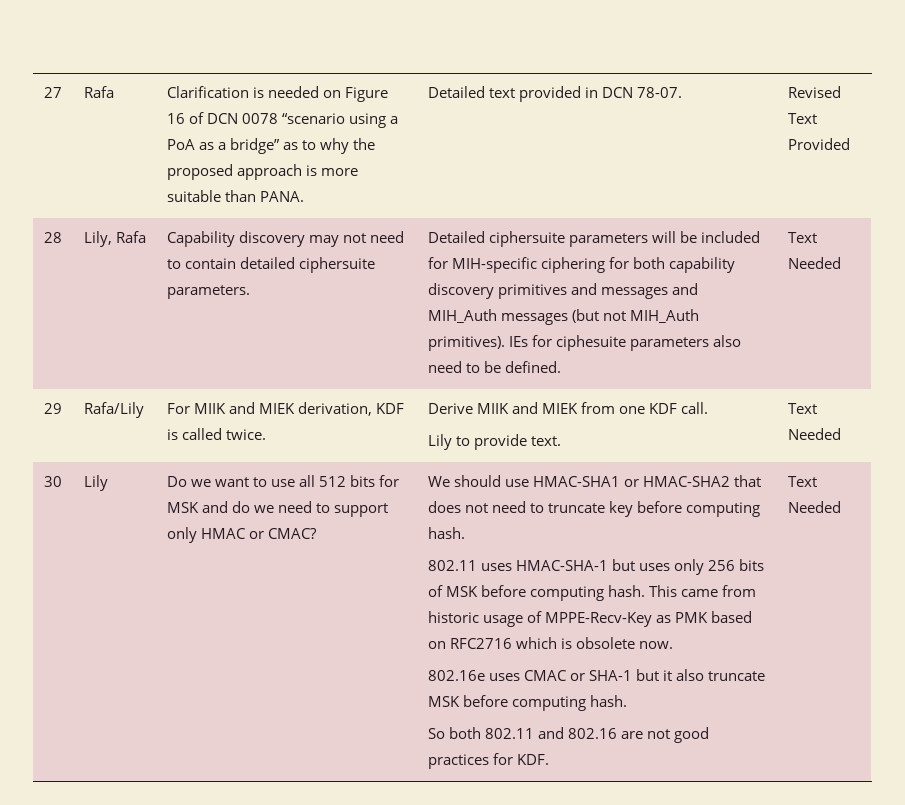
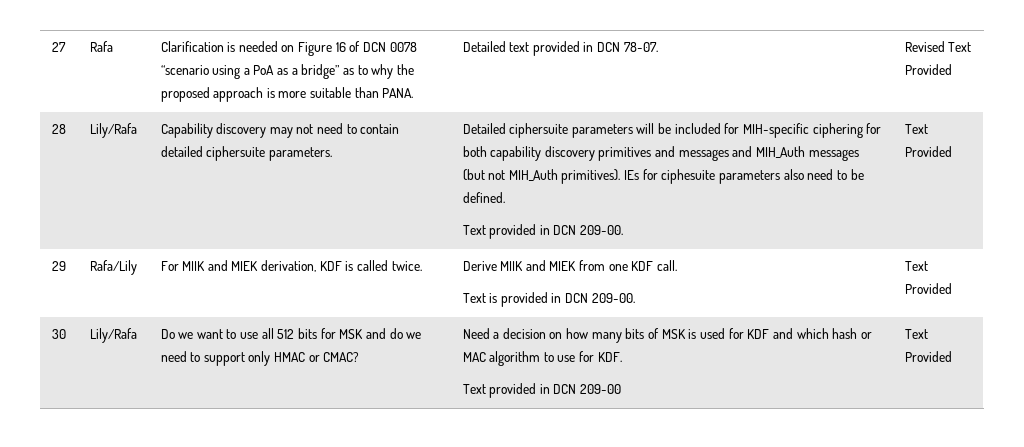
- 28 | Lily, Rafa
+ 28 | Lily/Rafa
- IEs for ciphesuite parameters also need to be defined. | Text Needed
+ IEs for ciphesuite parameters also need to be defined.
+ Text provided in DCN 209-00. | Text Provided
  29 | Rafa/Lily | For MIIK and MIEK derivation, KDF is called twice. | Derive MIIK and MIEK from one KDF call.
- Lily to provide text. | Text Needed
+ Text is provided in DCN 209-00. | Text Provided
- 30 | Lily
+ 30 | Lily/Rafa
- We should use HMAC-SHA1 or HMAC-SHA2 that does not need to truncate key before computing hash.
- 802.11 uses HMAC-SHA-1 but uses only 256 bits of MSK before computing hash. This came from historic usage of MPPE-Recv-Key as PMK based on RFC2716 which is obsolete now.
- 802.16e uses CMAC or SHA-1 but it also truncate MSK before computing hash.
- So both 802.11 and 802.16 are not good practices for KDF. | Text Needed
+ Need a decision on how many bits of MSK is used for KDF and which hash or MAC algorithm to use for KDF.
+ Text provided in DCN 209-00 | Text Provided

